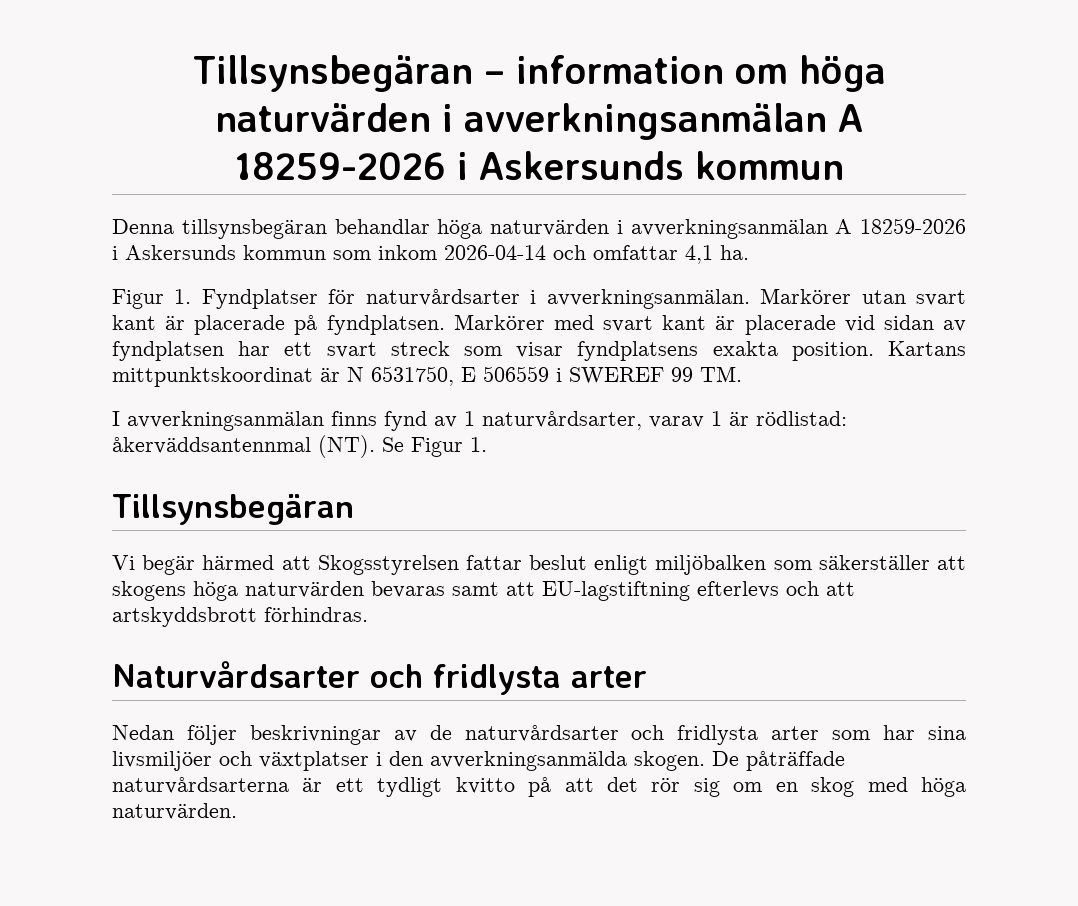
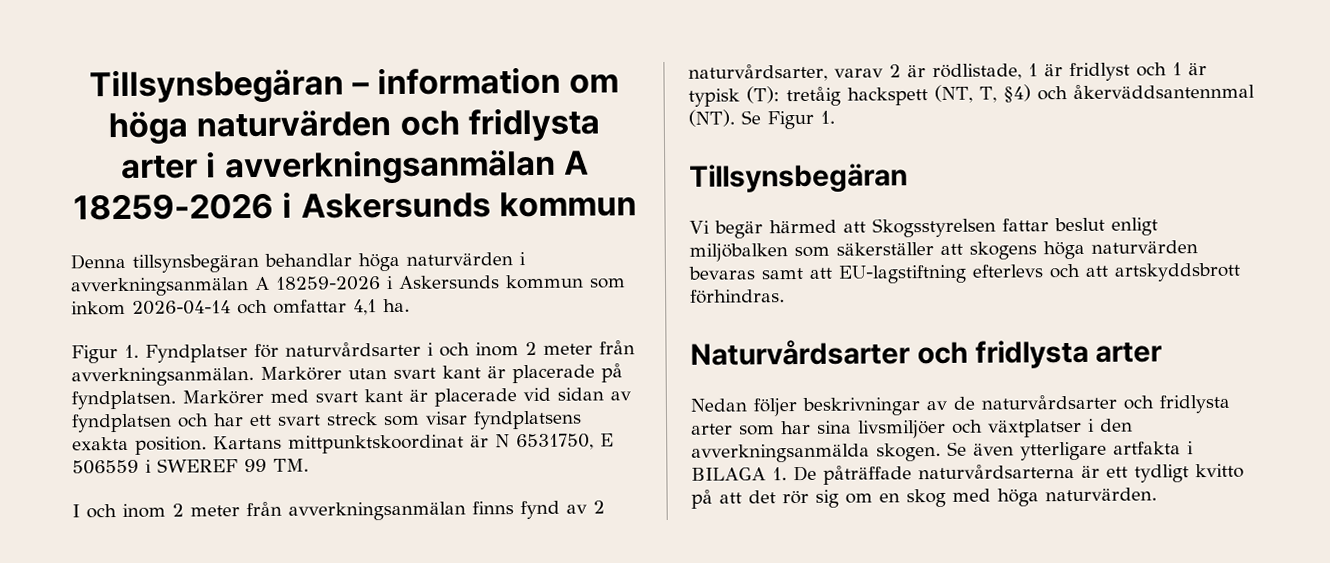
- Tillsynsbegäran – information om höga naturvärden i avverkningsanmälan A 18259-2026 i Askersunds kommun
+ Tillsynsbegäran – information om höga naturvärden och fridlysta arter i avverkningsanmälan A 18259-2026 i Askersunds kommun
- Figur 1. Fyndplatser för naturvårdsarter i avverkningsanmälan.
+ Figur 1. Fyndplatser för naturvårdsarter i och inom 2 meter från avverkningsanmälan.
- Markörer med svart kant är placerade vid sidan av fyndplatsen har ett svart streck som visar fyndplatsens exakta position.
+ Markörer med svart kant är placerade vid sidan av fyndplatsen och har ett svart streck som visar fyndplatsens exakta position.
- I avverkningsanmälan finns fynd av 1 naturvårdsarter, varav 1 är rödlistad: åkerväddsantennmal (NT). Se Figur 1.
+ I och inom 2 meter från avverkningsanmälan finns fynd av 2 naturvårdsarter, varav 2 är rödlistade, 1 är fridlyst och 1 är typisk (T): tretåig hackspett (NT, T, §4) och åkerväddsantennmal (NT). Se Figur 1.
- De påträffade naturvårdsarterna är ett tydligt kvitto på att det rör sig om en skog med höga naturvärden.
+ Se även ytterligare artfakta i BILAGA 1. De påträffade naturvårdsarterna är ett tydligt kvitto på att det rör sig om en skog med höga naturvärden.

